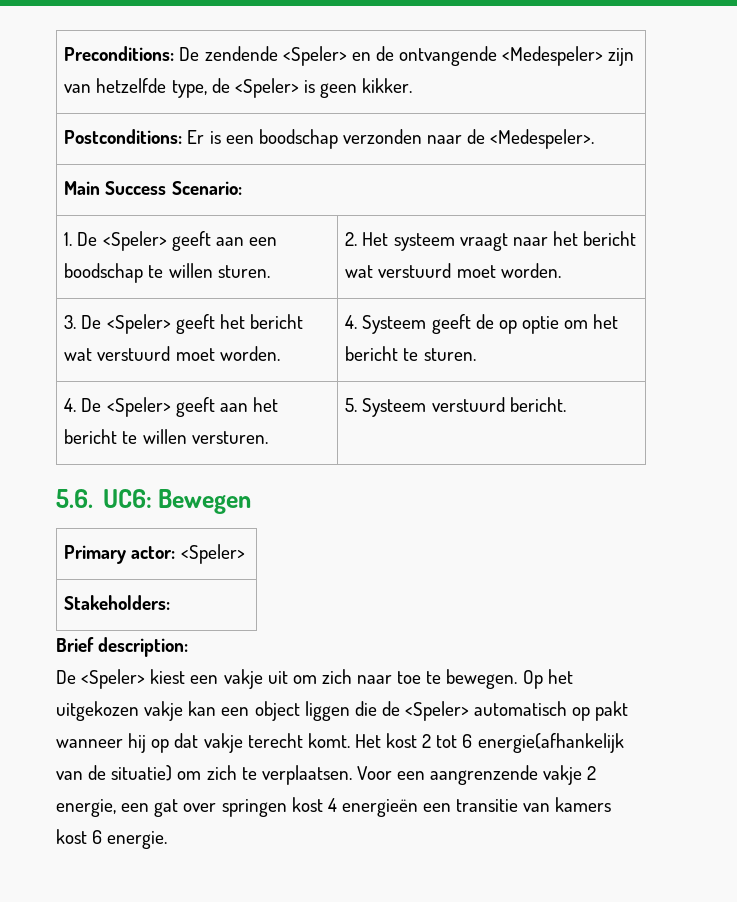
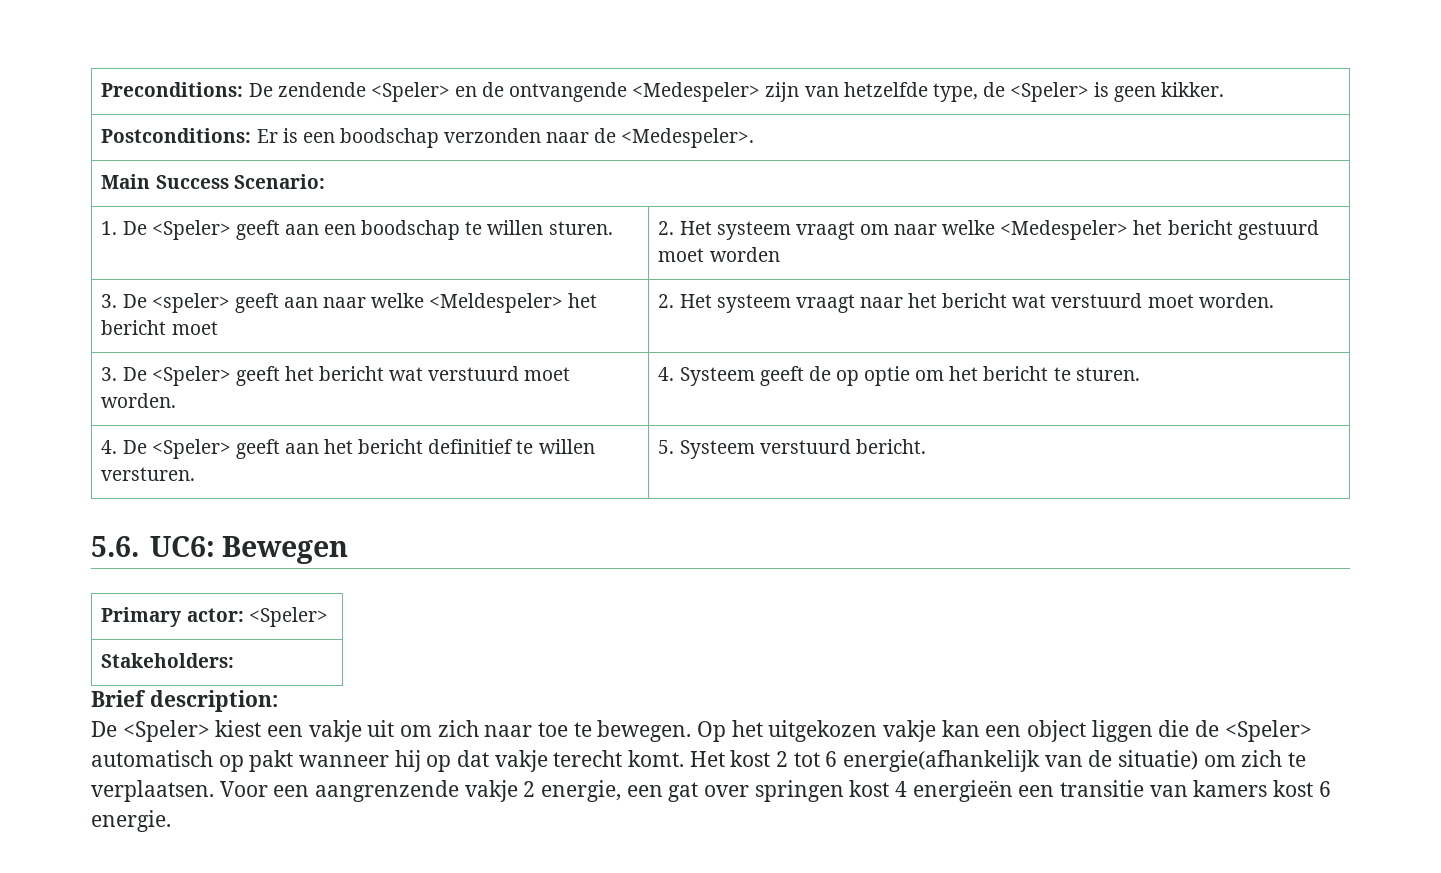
- 1. De <Speler> geeft aan een boodschap te willen sturen. | 2. Het systeem vraagt naar het bericht wat verstuurd moet worden.
+ 1. De <Speler> geeft aan een boodschap te willen sturen. | 2. Het systeem vraagt om naar welke <Medespeler> het bericht gestuurd moet worden
+ 3. De <speler> geeft aan naar welke <Meldespeler> het bericht moet | 2. Het systeem vraagt naar het bericht wat verstuurd moet worden.
- 4. De <Speler> geeft aan het bericht te willen versturen. | 5. Systeem verstuurd bericht.
+ 4. De <Speler> geeft aan het bericht definitief te willen versturen. | 5. Systeem verstuurd bericht.

